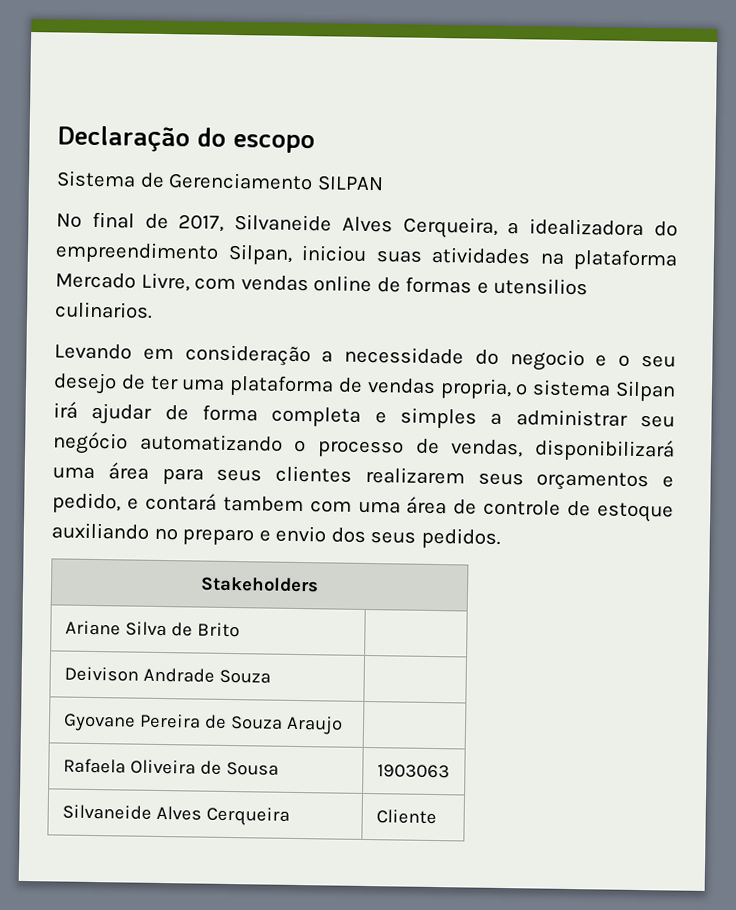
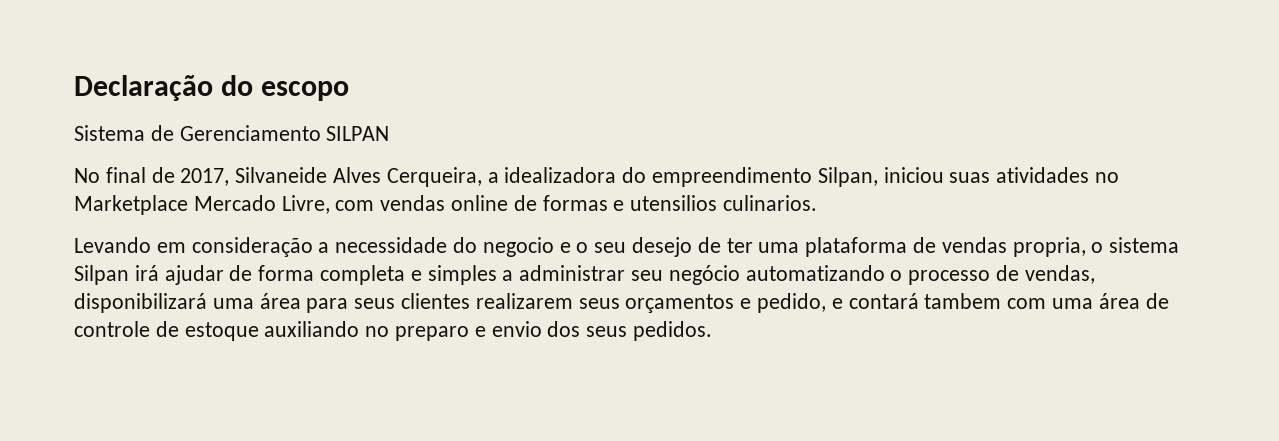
- No final de 2017, Silvaneide Alves Cerqueira, a idealizadora do empreendimento Silpan, iniciou suas atividades na plataforma Mercado Livre, com vendas online de formas e utensilios culinarios.
+ No final de 2017, Silvaneide Alves Cerqueira, a idealizadora do empreendimento Silpan, iniciou suas atividades no Marketplace Mercado Livre, com vendas online de formas e utensilios culinarios.
- Stakeholders
- Ariane Silva de Brito |
- Deivison Andrade Souza |
- Gyovane Pereira de Souza Araujo |
- Rafaela Oliveira de Sousa | 1903063
- Silvaneide Alves Cerqueira | Cliente

